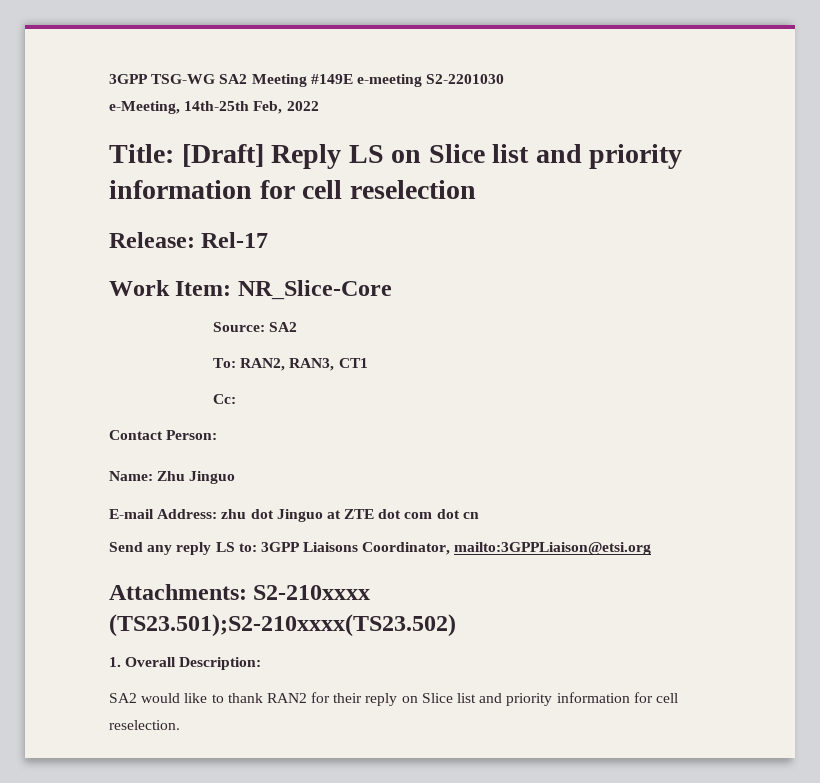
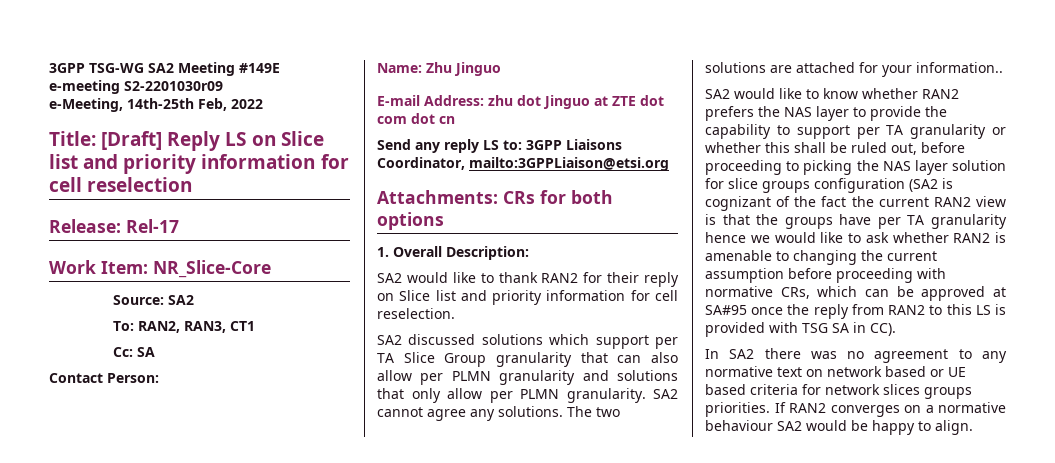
- 3GPP TSG-WG SA2 Meeting #149E e-meeting S2-2201030
+ 3GPP TSG-WG SA2 Meeting #149E e-meeting S2-2201030r09
- Cc:
+ Cc: SA
- Attachments: S2-210xxxx (TS23.501);S2-210xxxx(TS23.502)
+ Attachments: CRs for both options
+ SA2 discussed solutions which support per TA Slice Group granularity that can also allow per PLMN granularity and solutions that only allow per PLMN granularity. SA2 cannot agree any solutions. The two solutions are attached for your information..
+ SA2 would like to know whether RAN2 prefers the NAS layer to provide the capability to support per TA granularity or whether this shall be ruled out, before proceeding to picking the NAS layer solution for slice groups configuration (SA2 is cognizant of the fact the current RAN2 view is that the groups have per TA granularity hence we would like to ask whether RAN2 is amenable to changing the current assumption before proceeding with normative CRs, which can be approved at SA#95 once the reply from RAN2 to this LS is provided with TSG SA in CC).
+ In SA2 there was no agreement to any normative text on network based or UE based criteria for network slices groups priorities. If RAN2 converges on a normative behaviour SA2 would be happy to align.

